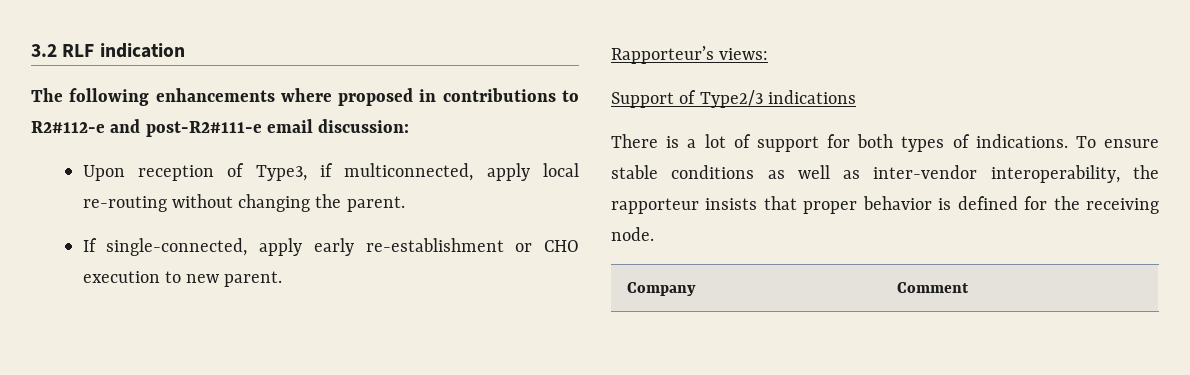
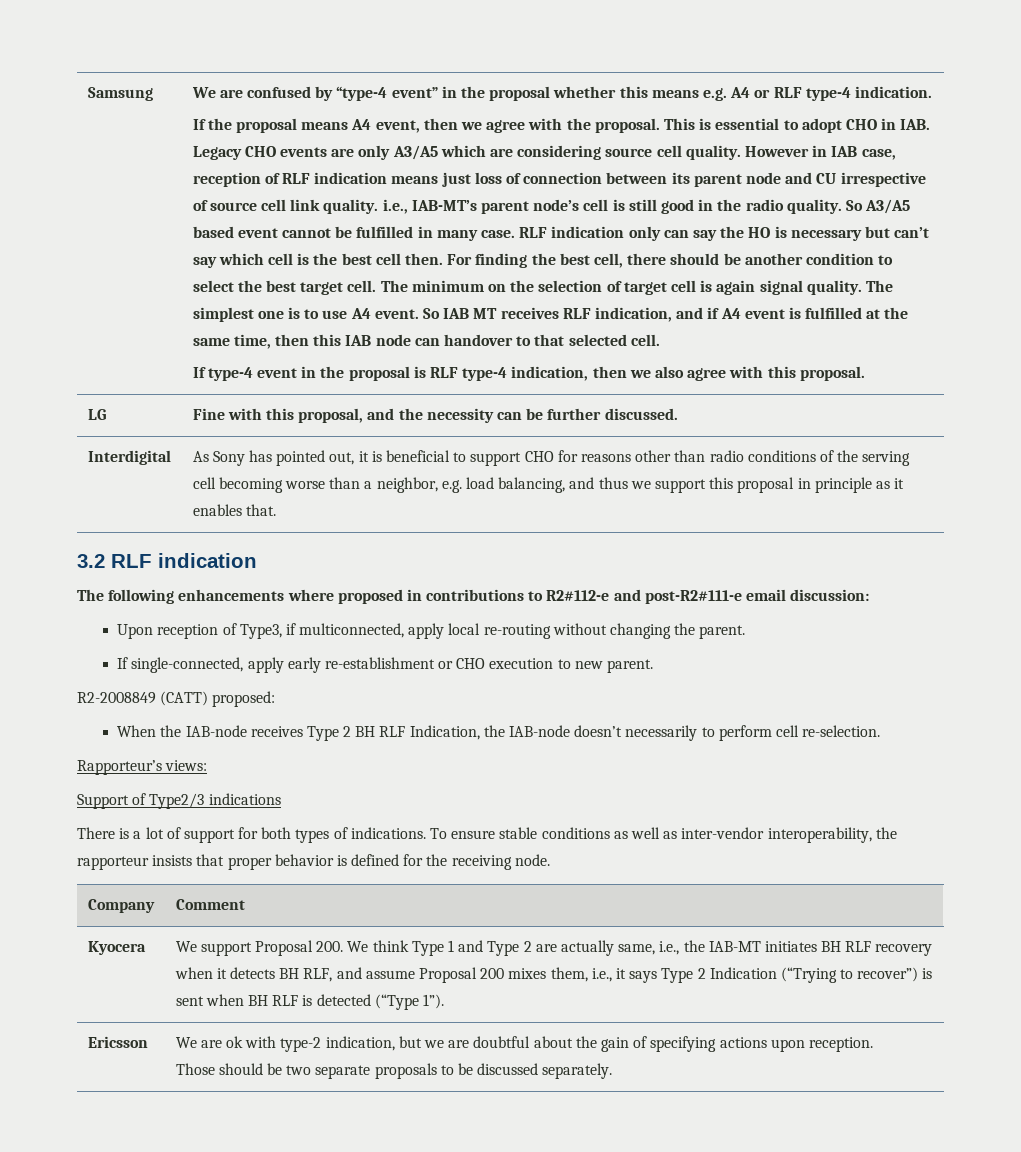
+ Samsung | We are confused by “type-4 event” in the proposal whether this means e.g. A4 or RLF type-4 indication.
+ If the proposal means A4 event, then we agree with the proposal. This is essential to adopt CHO in IAB. Legacy CHO events are only A3/A5 which are considering source cell quality. However in IAB case, reception of RLF indication means just loss of connection between its parent node and CU irrespective of source cell link quality. i.e., IAB-MT’s parent node’s cell is still good in the radio quality. So A3/A5 based event cannot be fulfilled in many case. RLF indication only can say the HO is necessary but can’t say which cell is the best cell then. For finding the best cell, there should be another condition to select the best target cell. The minimum on the selection of target cell is again signal quality. The simplest one is to use A4 event. So IAB MT receives RLF indication, and if A4 event is fulfilled at the same time, then this IAB node can handover to that selected cell.
+ If type-4 event in the proposal is RLF type-4 indication, then we also agree with this proposal.
+ LG | Fine with this proposal, and the necessity can be further discussed.
+ Interdigital | As Sony has pointed out, it is beneficial to support CHO for reasons other than radio conditions of the serving cell becoming worse than a neighbor, e.g. load balancing, and thus we support this proposal in principle as it enables that.
+ R2-2008849 (CATT) proposed:
+ When the IAB-node receives Type 2 BH RLF Indication, the IAB-node doesn’t necessarily to perform cell re-selection.
+ Kyocera | We support Proposal 200. We think Type 1 and Type 2 are actually same, i.e., the IAB-MT initiates BH RLF recovery when it detects BH RLF, and assume Proposal 200 mixes them, i.e., it says Type 2 Indication (“Trying to recover”) is sent when BH RLF is detected (“Type 1”).
+ Ericsson | We are ok with type-2 indication, but we are doubtful about the gain of specifying actions upon reception.
+ Those should be two separate proposals to be discussed separately.

